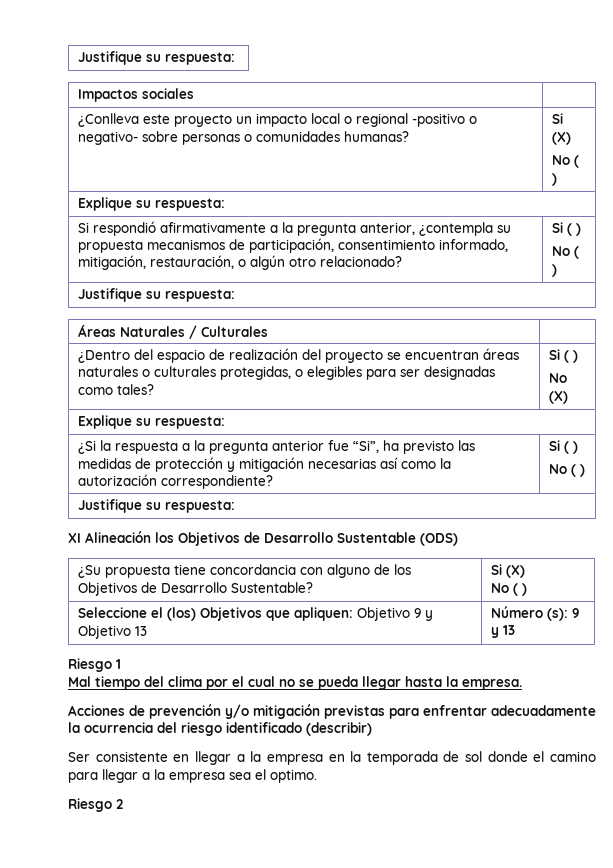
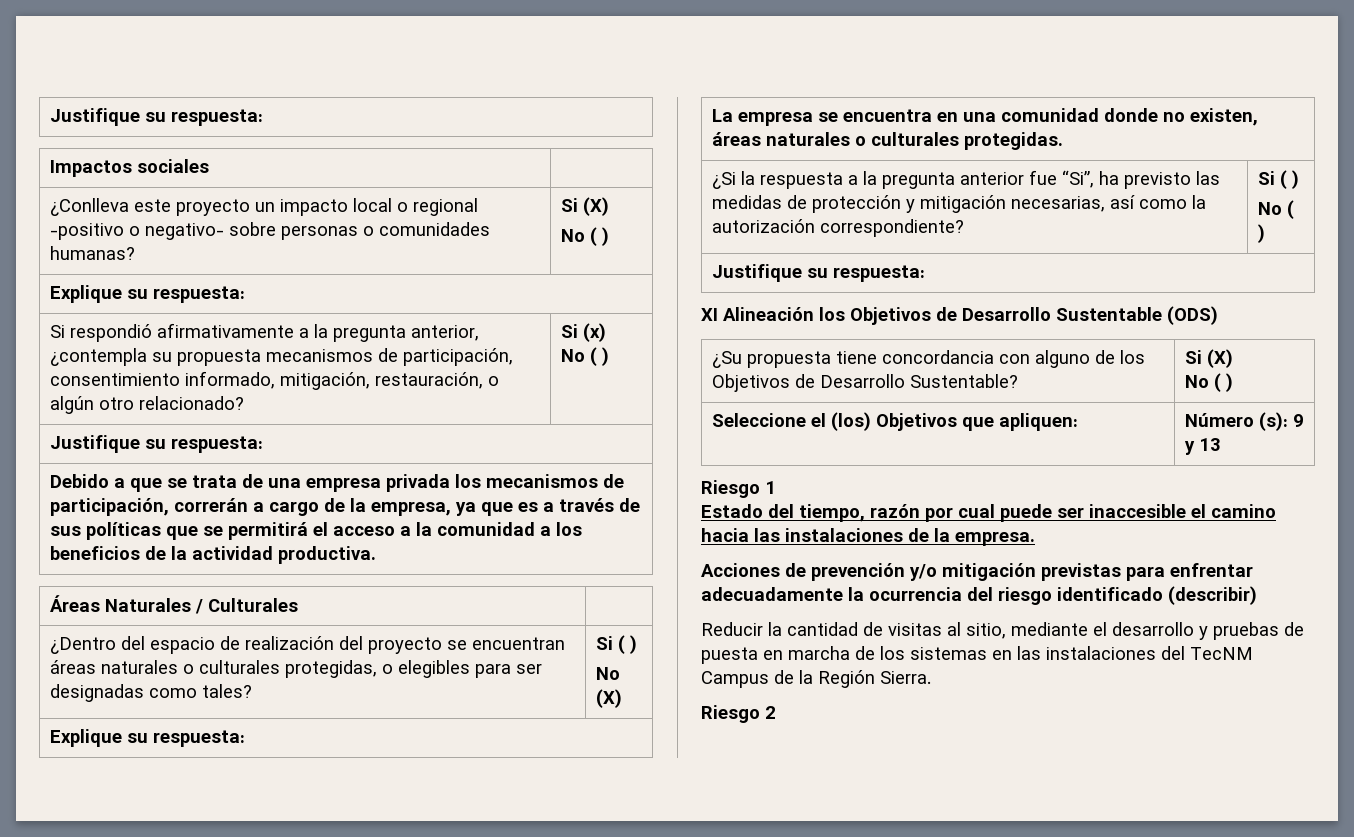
- Si respondió afirmativamente a la pregunta anterior, ¿contempla su propuesta mecanismos de participación, consentimiento informado, mitigación, restauración, o algún otro relacionado? | Si ( )
+ Si respondió afirmativamente a la pregunta anterior, ¿contempla su propuesta mecanismos de participación, consentimiento informado, mitigación, restauración, o algún otro relacionado? | Si (x)
  No ( )
  Justifique su respuesta:
+ Debido a que se trata de una empresa privada los mecanismos de participación, correrán a cargo de la empresa, ya que es a través de sus políticas que se permitirá el acceso a la comunidad a los beneficios de la actividad productiva.
+ La empresa se encuentra en una comunidad donde no existen, áreas naturales o culturales protegidas.
- ¿Si la respuesta a la pregunta anterior fue “Si”, ha previsto las medidas de protección y mitigación necesarias así como la autorización correspondiente? | Si ( )
+ ¿Si la respuesta a la pregunta anterior fue “Si”, ha previsto las medidas de protección y mitigación necesarias, así como la autorización correspondiente? | Si ( )
- Seleccione el (los) Objetivos que apliquen: Objetivo 9 y Objetivo 13 | Número (s): 9 y 13
+ Seleccione el (los) Objetivos que apliquen: | Número (s): 9 y 13
- Mal tiempo del clima por el cual no se pueda llegar hasta la empresa.
+ Estado del tiempo, razón por cual puede ser inaccesible el camino hacia las instalaciones de la empresa.
- Ser consistente en llegar a la empresa en la temporada de sol donde el camino para llegar a la empresa sea el optimo.
+ Reducir la cantidad de visitas al sitio, mediante el desarrollo y pruebas de puesta en marcha de los sistemas en las instalaciones del TecNM Campus de la Región Sierra.

